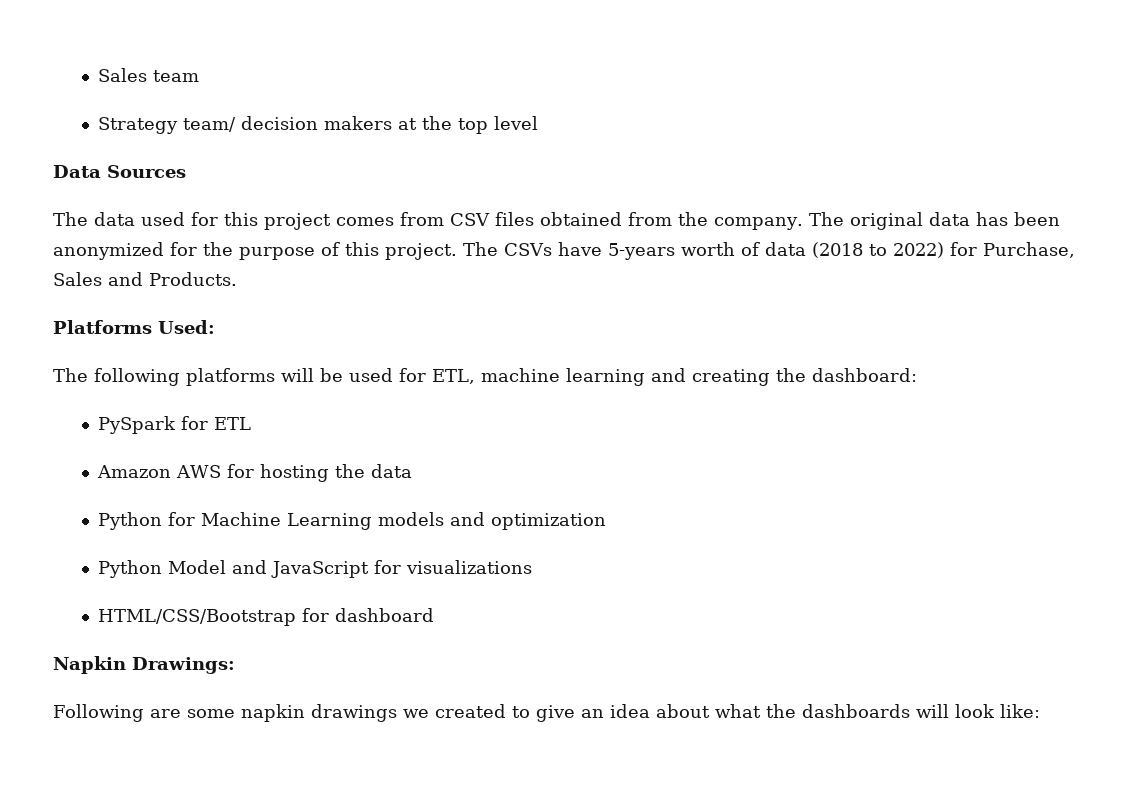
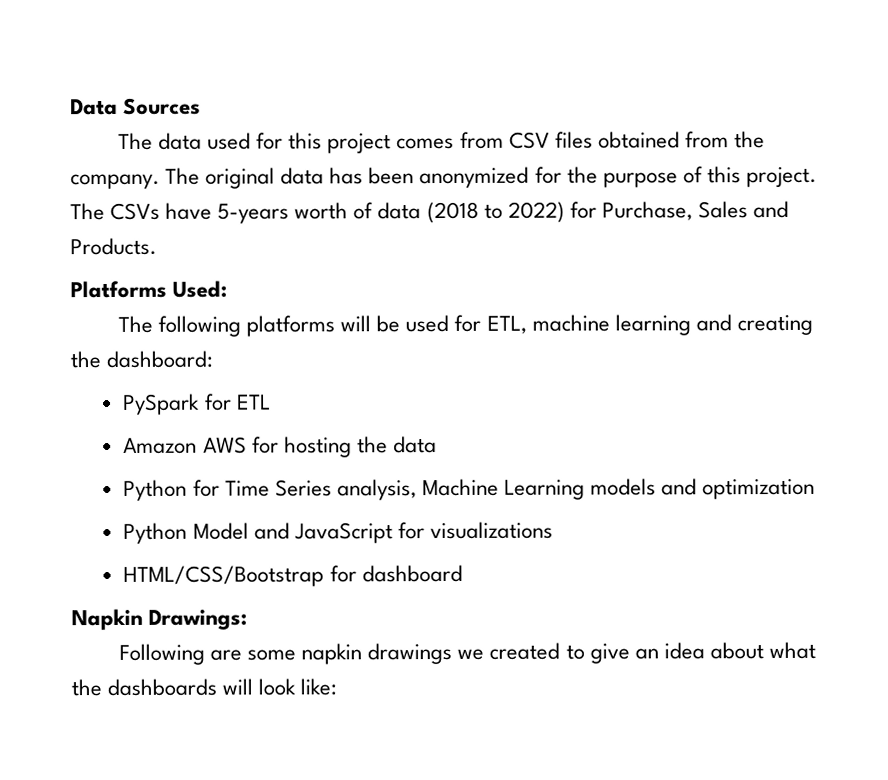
- Sales team
- Strategy team/ decision makers at the top level
- Python for Machine Learning models and optimization
+ Python for Time Series analysis, Machine Learning models and optimization

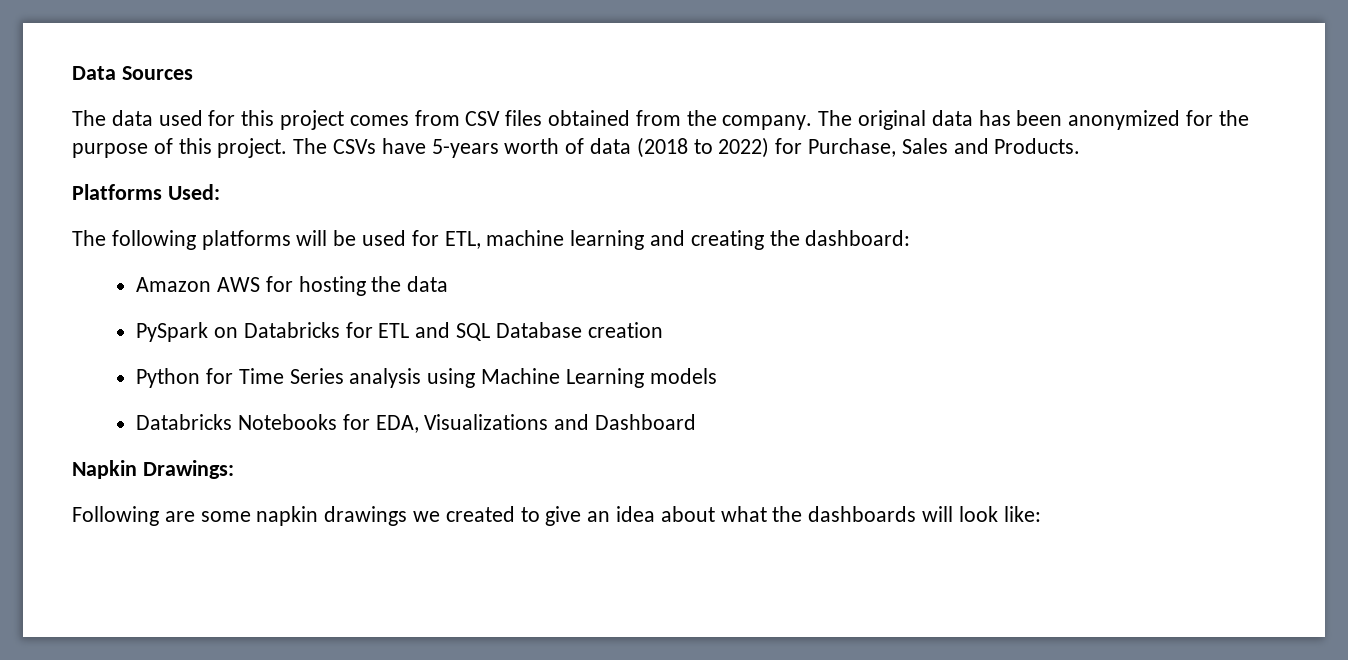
- PySpark for ETL
+ PySpark on Databricks for ETL and SQL Database creation
- Python for Time Series analysis, Machine Learning models and optimization
- Python Model and JavaScript for visualizations
- HTML/CSS/Bootstrap for dashboard
+ Python for Time Series analysis using Machine Learning models
+ Databricks Notebooks for EDA, Visualizations and Dashboard

